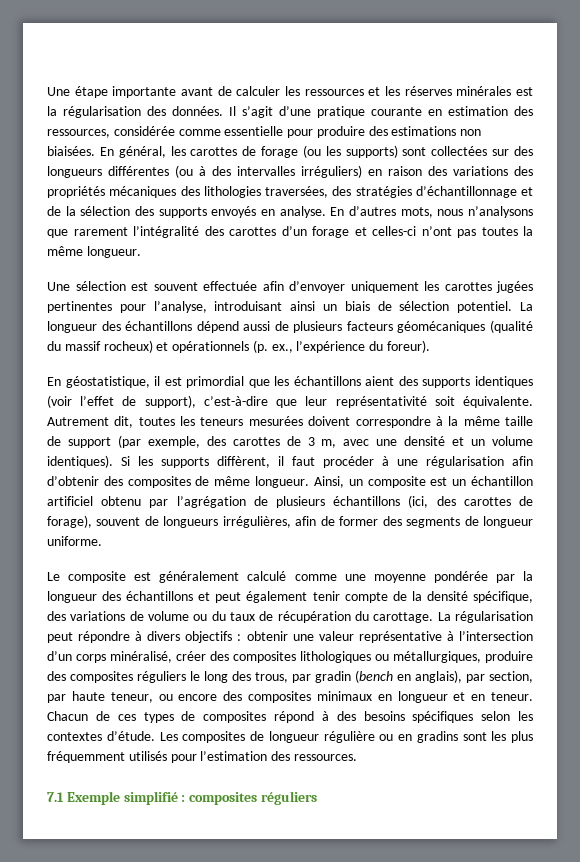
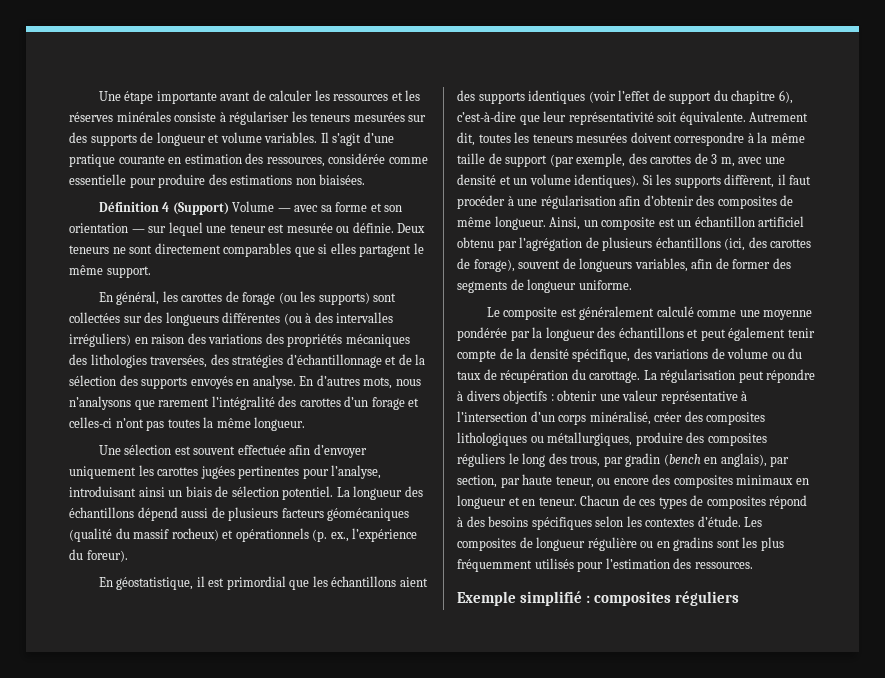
- Une étape importante avant de calculer les ressources et les réserves minérales est la régularisation des données.
+ Une étape importante avant de calculer les ressources et les réserves minérales consiste à régulariser les teneurs mesurées sur des supports de longueur et volume variables.
- Il s’agit d’une pratique courante en estimation des ressources, considérée comme essentielle pour produire des estimations non biaisées. En général, les carottes de forage (ou les supports) sont collectées sur des longueurs différentes (ou à des intervalles irréguliers) en raison des variations des propriétés mécaniques des lithologies traversées, des stratégies d’échantillonnage et de la sélection des supports envoyés en analyse.
+ Il s’agit d’une pratique courante en estimation des ressources, considérée comme essentielle pour produire des estimations non biaisées.
+ Définition 4 (Support) Volume — avec sa forme et son orientation — sur lequel une teneur est mesurée ou définie. Deux teneurs ne sont directement comparables que si elles partagent le même support.
+ En général, les carottes de forage (ou les supports) sont collectées sur des longueurs différentes (ou à des intervalles irréguliers) en raison des variations des propriétés mécaniques des lithologies traversées, des stratégies d’échantillonnage et de la sélection des supports envoyés en analyse.
- En géostatistique, il est primordial que les échantillons aient des supports identiques (voir l’effet de support), c’est-à-dire que leur représentativité soit équivalente.
+ En géostatistique, il est primordial que les échantillons aient des supports identiques (voir l’effet de support du chapitre 6), c’est-à-dire que leur représentativité soit équivalente.
- Ainsi, un composite est un échantillon artificiel obtenu par l’agrégation de plusieurs échantillons (ici, des carottes de forage), souvent de longueurs irrégulières, afin de former des segments de longueur uniforme.
+ Ainsi, un composite est un échantillon artificiel obtenu par l’agrégation de plusieurs échantillons (ici, des carottes de forage), souvent de longueurs variables, afin de former des segments de longueur uniforme.
- 7.1 Exemple simplifié : composites réguliers
+ Exemple simplifié : composites réguliers

